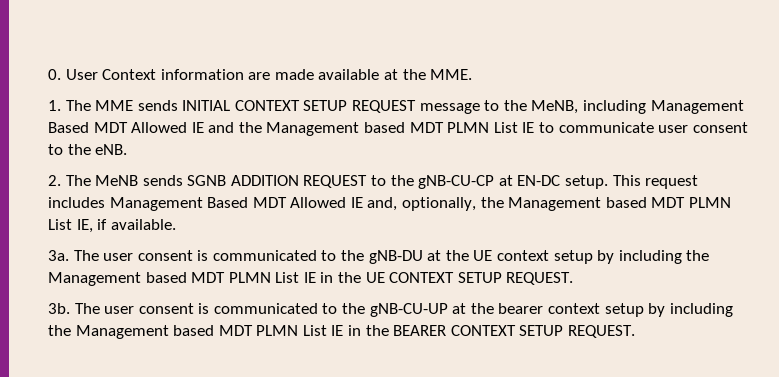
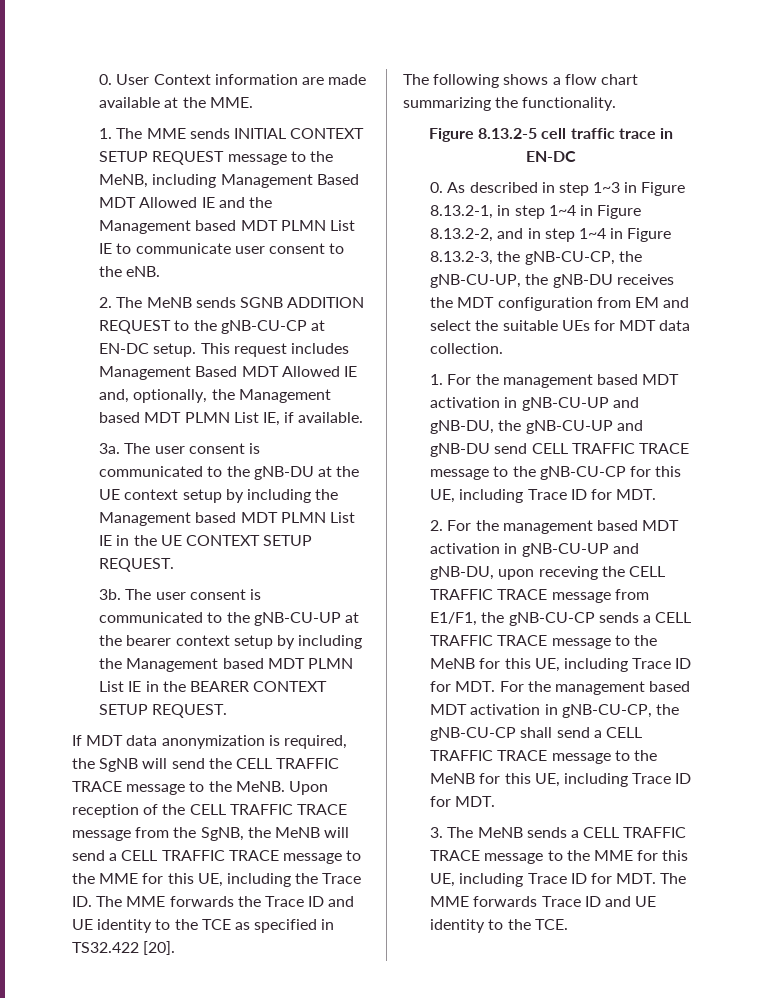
+ If MDT data anonymization is required, the SgNB will send the CELL TRAFFIC TRACE message to the MeNB. Upon reception of the CELL TRAFFIC TRACE message from the SgNB, the MeNB will send a CELL TRAFFIC TRACE message to the MME for this UE, including the Trace ID. The MME forwards the Trace ID and UE identity to the TCE as specified in TS32.422 [20].
+ The following shows a flow chart summarizing the functionality.
+ Figure 8.13.2-5 cell traffic trace in EN-DC
+ 0. As described in step 1~3 in Figure 8.13.2-1, in step 1~4 in Figure 8.13.2-2, and in step 1~4 in Figure 8.13.2-3, the gNB-CU-CP, the gNB-CU-UP, the gNB-DU receives the MDT configuration from EM and select the suitable UEs for MDT data collection.
+ 1. For the management based MDT activation in gNB-CU-UP and gNB-DU, the gNB-CU-UP and gNB-DU send CELL TRAFFIC TRACE message to the gNB-CU-CP for this UE, including Trace ID for MDT.
+ 2. For the management based MDT activation in gNB-CU-UP and gNB-DU, upon receving the CELL TRAFFIC TRACE message from E1/F1, the gNB-CU-CP sends a CELL TRAFFIC TRACE message to the MeNB for this UE, including Trace ID for MDT. For the management based MDT activation in gNB-CU-CP, the gNB-CU-CP shall send a CELL TRAFFIC TRACE message to the MeNB for this UE, including Trace ID for MDT.
+ 3. The MeNB sends a CELL TRAFFIC TRACE message to the MME for this UE, including Trace ID for MDT. The MME forwards Trace ID and UE identity to the TCE.

